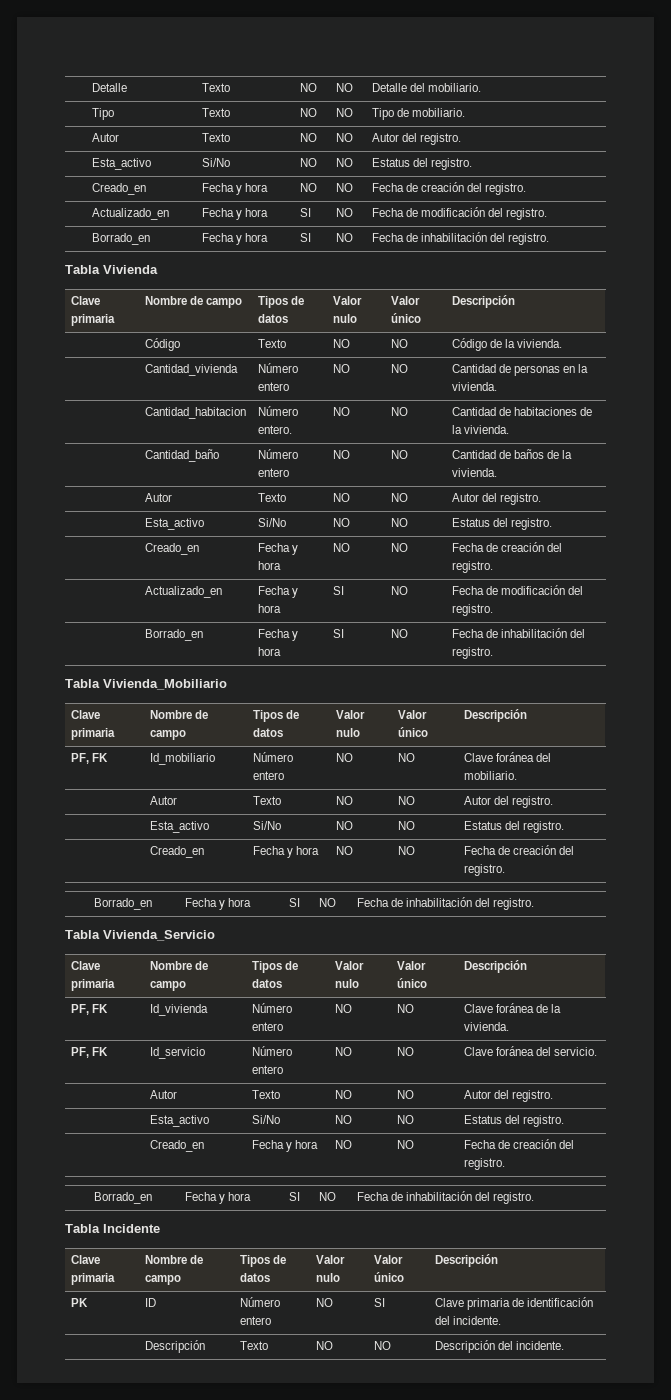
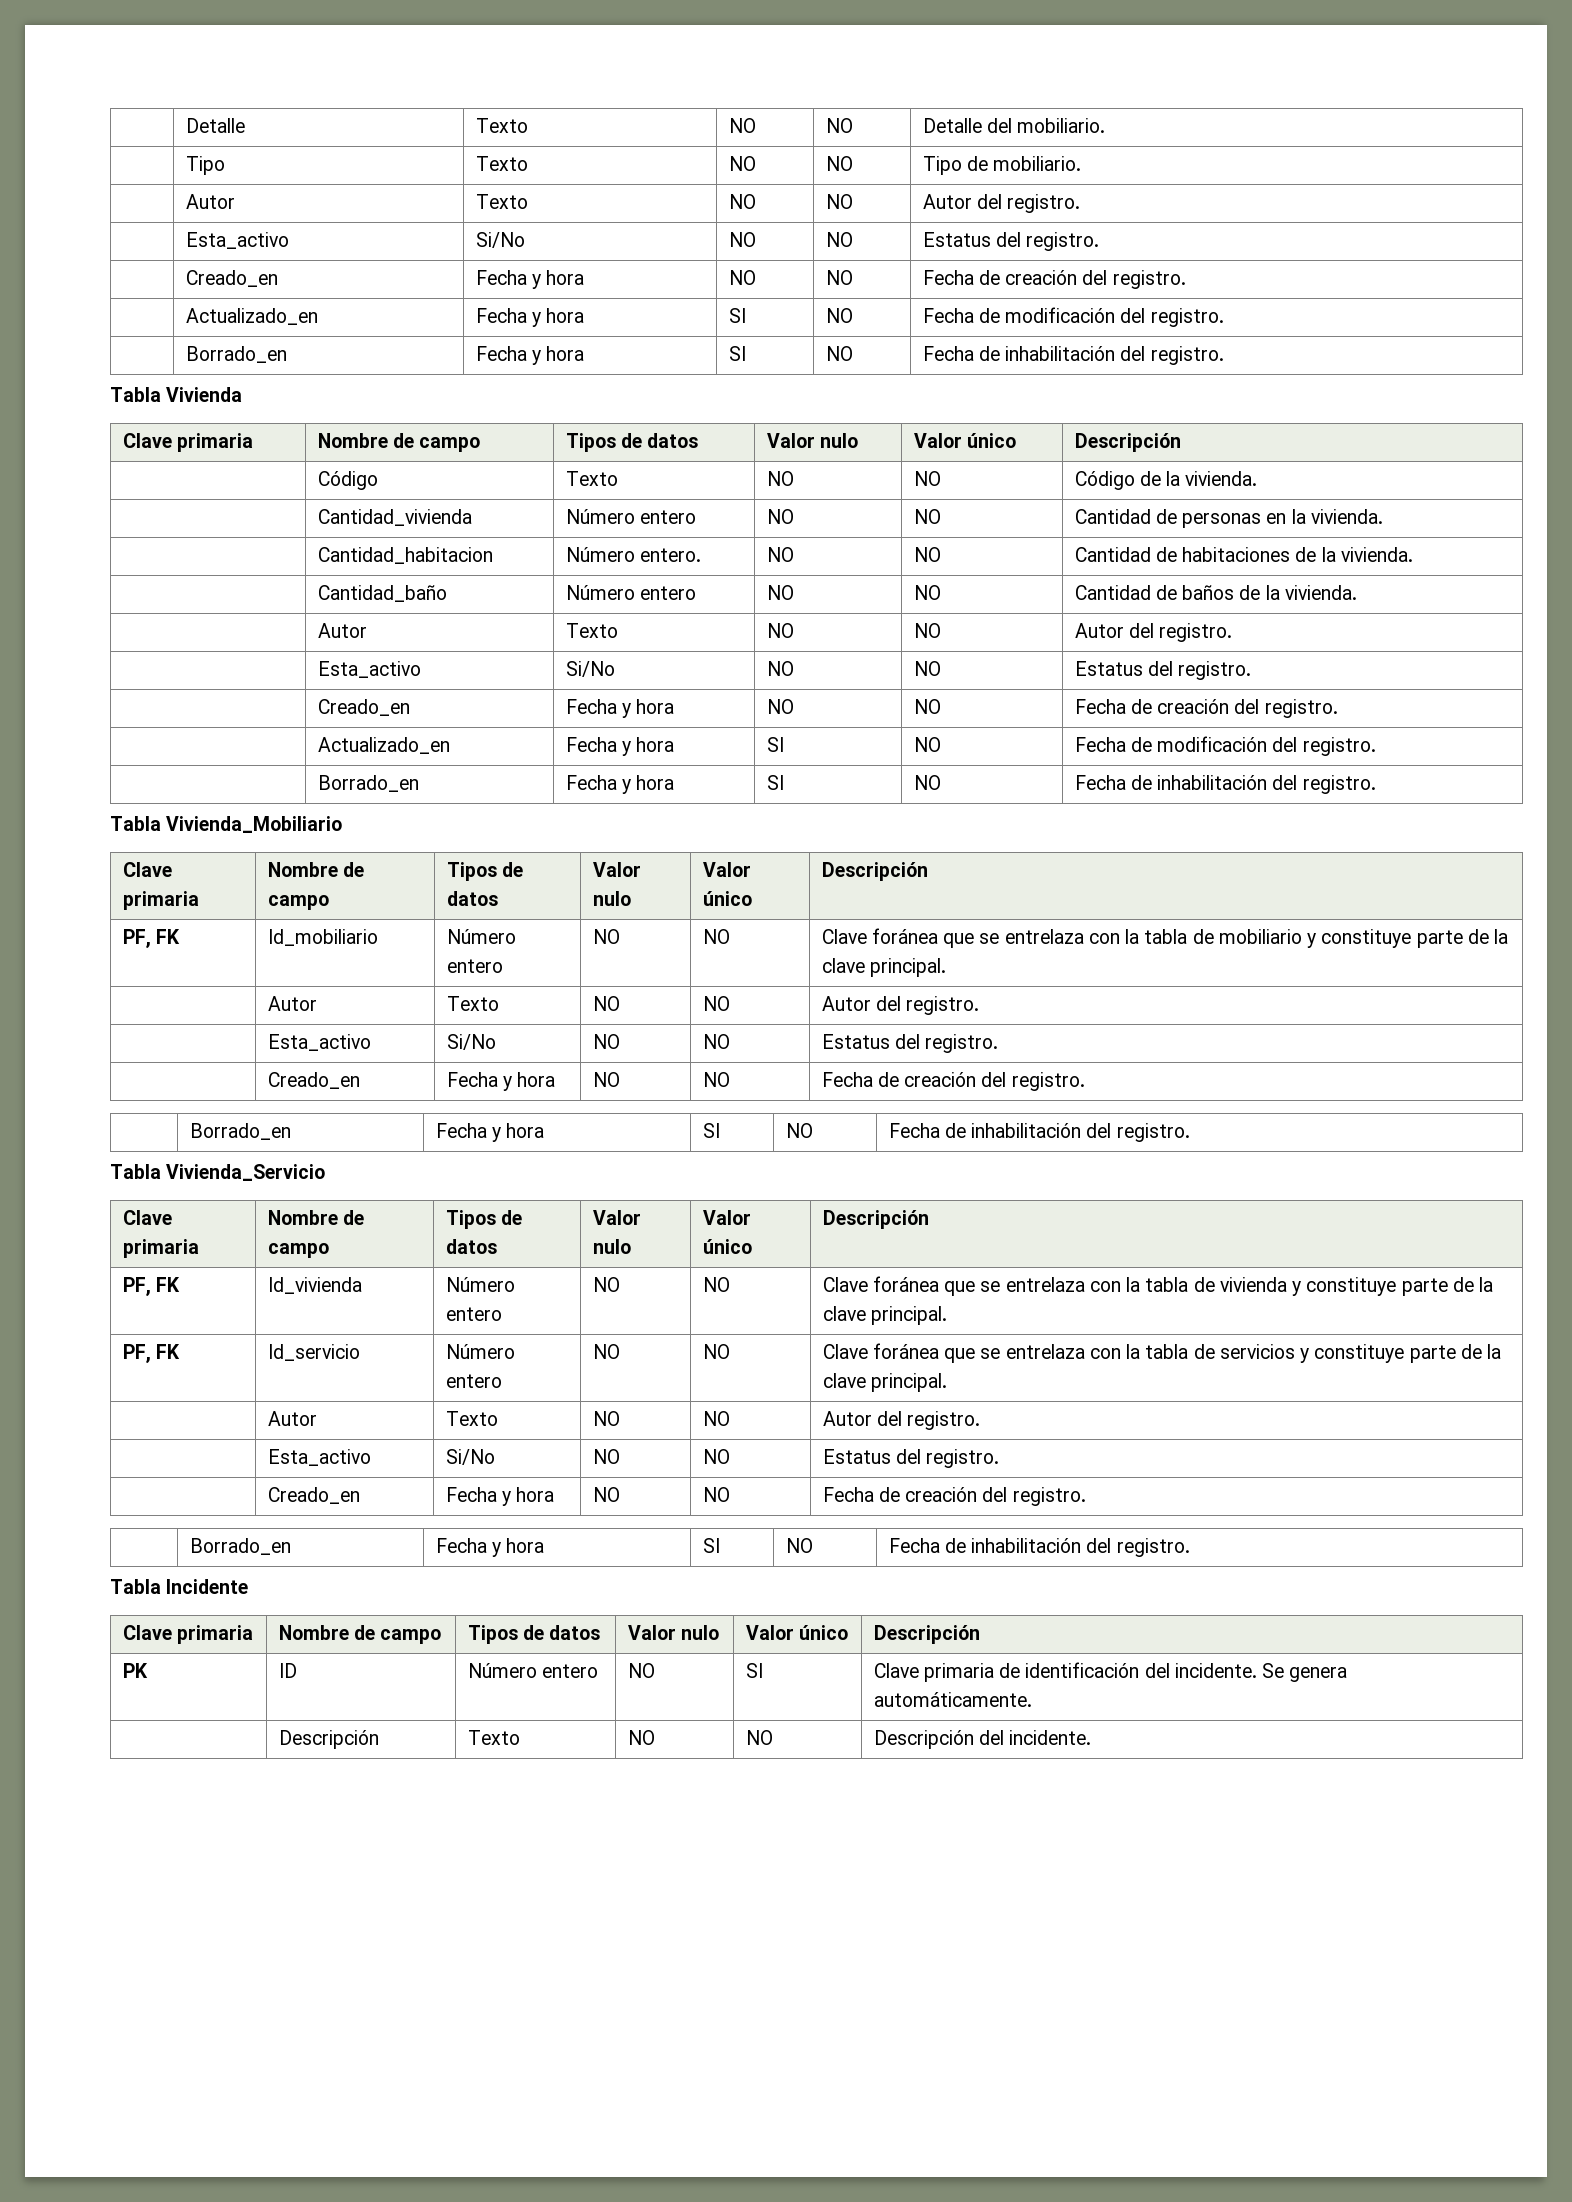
- PF, FK | Id_mobiliario | Número entero | NO | NO | Clave foránea del mobiliario.
+ PF, FK | Id_mobiliario | Número entero | NO | NO | Clave foránea que se entrelaza con la tabla de mobiliario y constituye parte de la clave principal.
- PF, FK | Id_vivienda | Número entero | NO | NO | Clave foránea de la vivienda.
+ PF, FK | Id_vivienda | Número entero | NO | NO | Clave foránea que se entrelaza con la tabla de vivienda y constituye parte de la clave principal.
- PF, FK | Id_servicio | Número entero | NO | NO | Clave foránea del servicio.
+ PF, FK | Id_servicio | Número entero | NO | NO | Clave foránea que se entrelaza con la tabla de servicios y constituye parte de la clave principal.
- PK | ID | Número entero | NO | SI | Clave primaria de identificación del incidente.
+ PK | ID | Número entero | NO | SI | Clave primaria de identificación del incidente. Se genera automáticamente.

